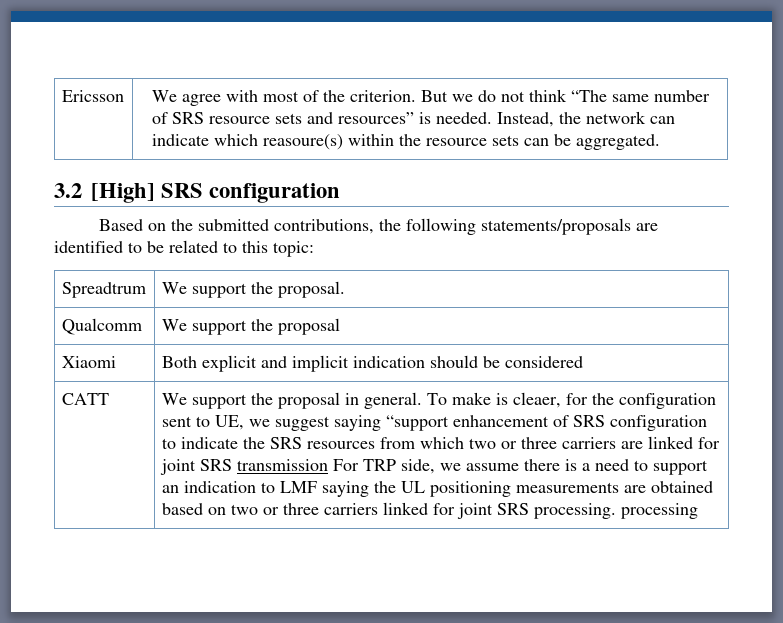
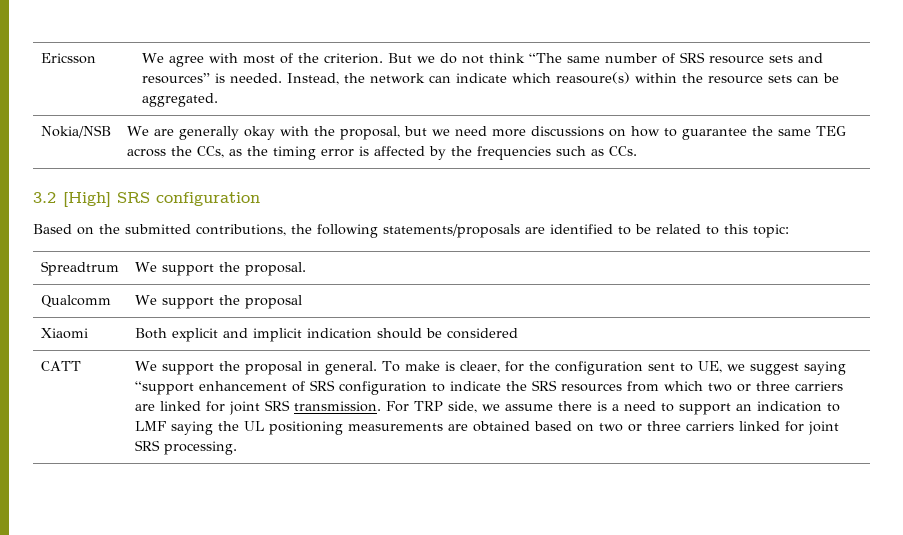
+ Nokia/NSB | We are generally okay with the proposal, but we need more discussions on how to guarantee the same TEG across the CCs, as the timing error is affected by the frequencies such as CCs.
- To make is cleaer, for the configuration sent to UE, we suggest saying “support enhancement of SRS configuration to indicate the SRS resources from which two or three carriers are linked for joint SRS transmission For TRP side, we assume there is a need to support an indication to LMF saying the UL positioning measurements are obtained based on two or three carriers linked for joint SRS processing. processing
+ To make is cleaer, for the configuration sent to UE, we suggest saying “support enhancement of SRS configuration to indicate the SRS resources from which two or three carriers are linked for joint SRS transmission. For TRP side, we assume there is a need to support an indication to LMF saying the UL positioning measurements are obtained based on two or three carriers linked for joint SRS processing.

